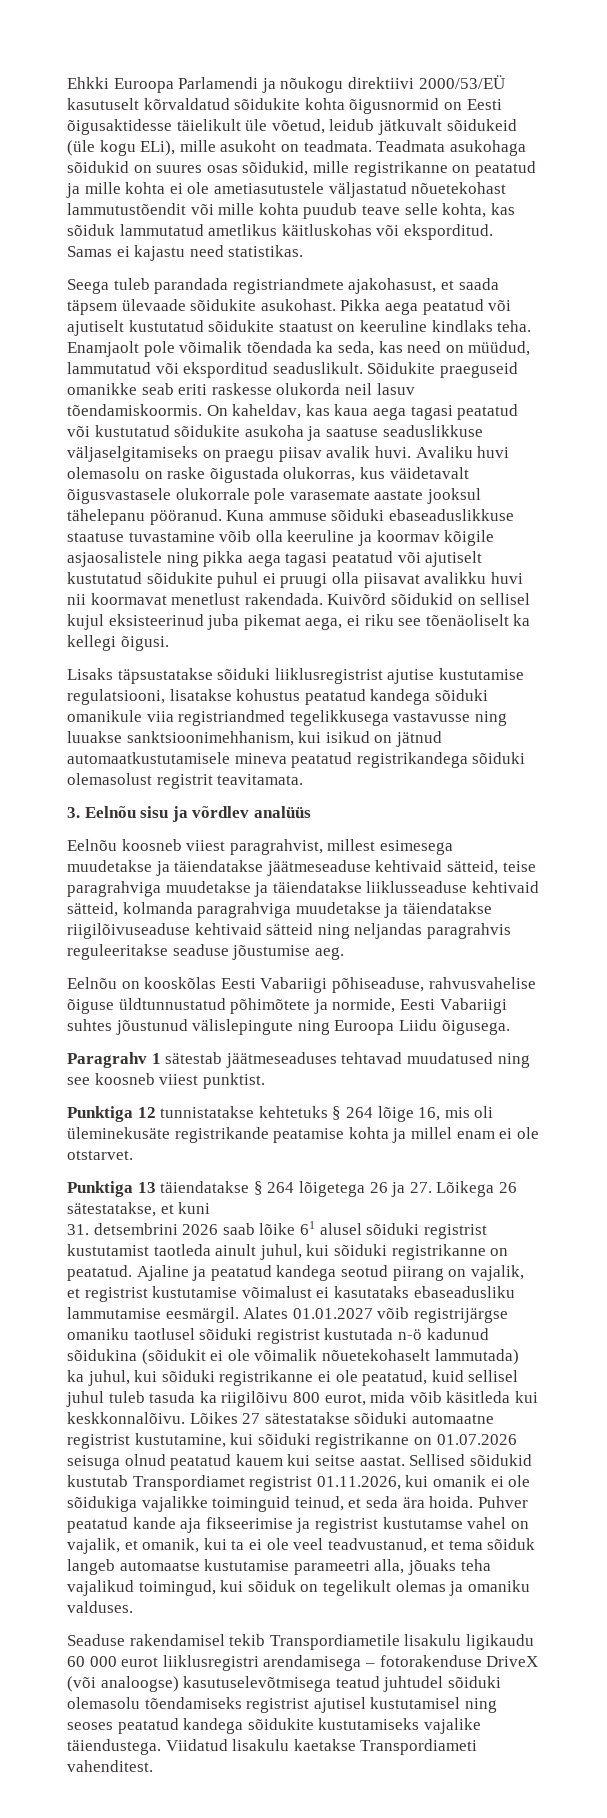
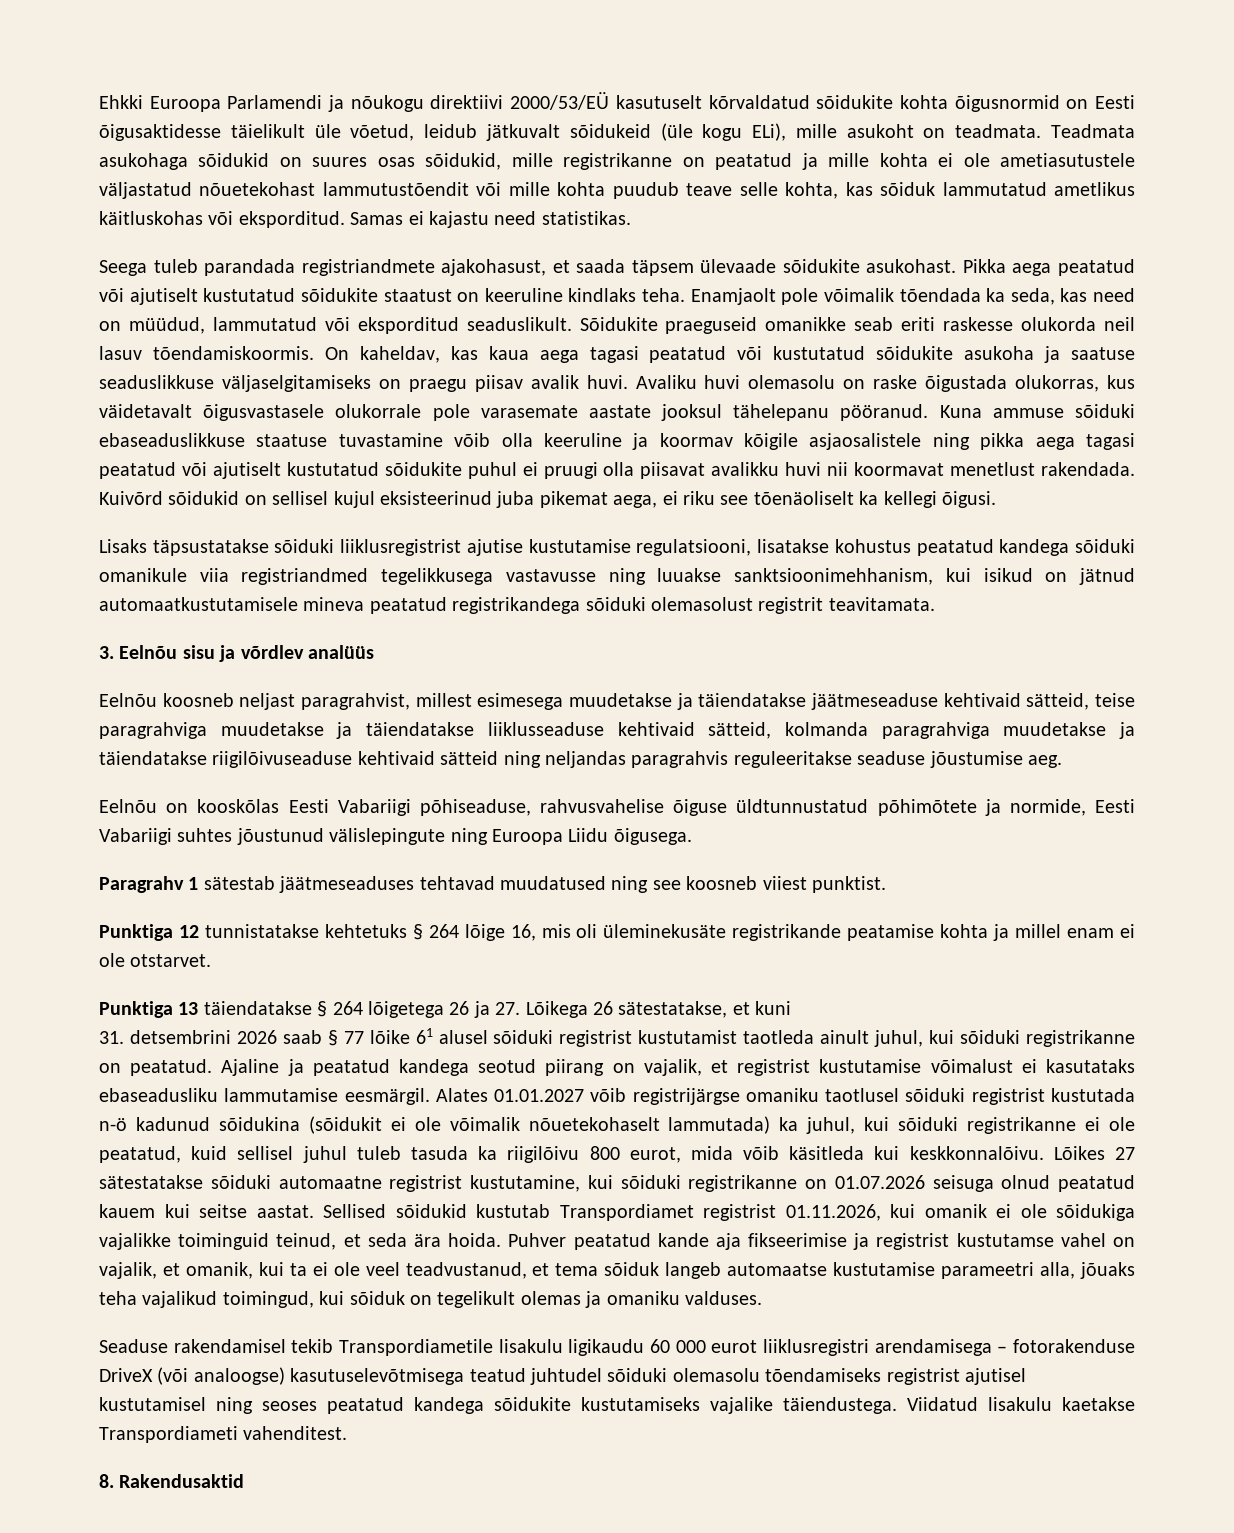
- Eelnõu koosneb viiest paragrahvist, millest esimesega muudetakse ja täiendatakse jäätmeseaduse kehtivaid sätteid, teise paragrahviga muudetakse ja täiendatakse liiklusseaduse kehtivaid sätteid, kolmanda paragrahviga muudetakse ja täiendatakse riigilõivuseaduse kehtivaid sätteid ning neljandas paragrahvis reguleeritakse seaduse jõustumise aeg.
+ Eelnõu koosneb neljast paragrahvist, millest esimesega muudetakse ja täiendatakse jäätmeseaduse kehtivaid sätteid, teise paragrahviga muudetakse ja täiendatakse liiklusseaduse kehtivaid sätteid, kolmanda paragrahviga muudetakse ja täiendatakse riigilõivuseaduse kehtivaid sätteid ning neljandas paragrahvis reguleeritakse seaduse jõustumise aeg.
- 31. detsembrini 2026 saab lõike 61 alusel sõiduki registrist kustutamist taotleda ainult juhul, kui sõiduki registrikanne on peatatud.
+ 31. detsembrini 2026 saab § 77 lõike 61 alusel sõiduki registrist kustutamist taotleda ainult juhul, kui sõiduki registrikanne on peatatud.
+ 8. Rakendusaktid

